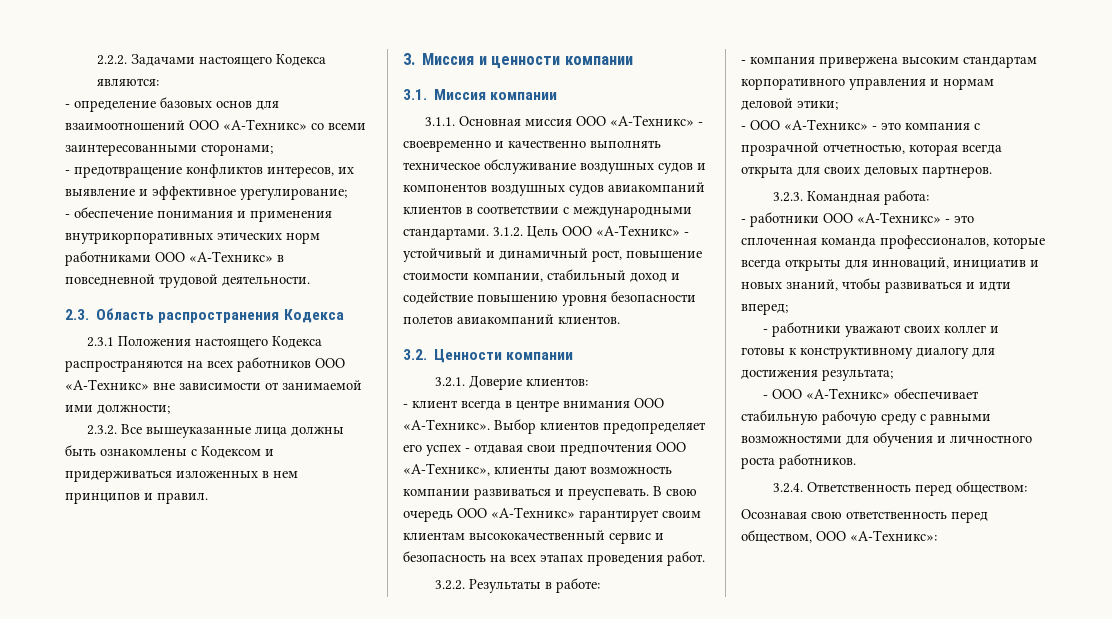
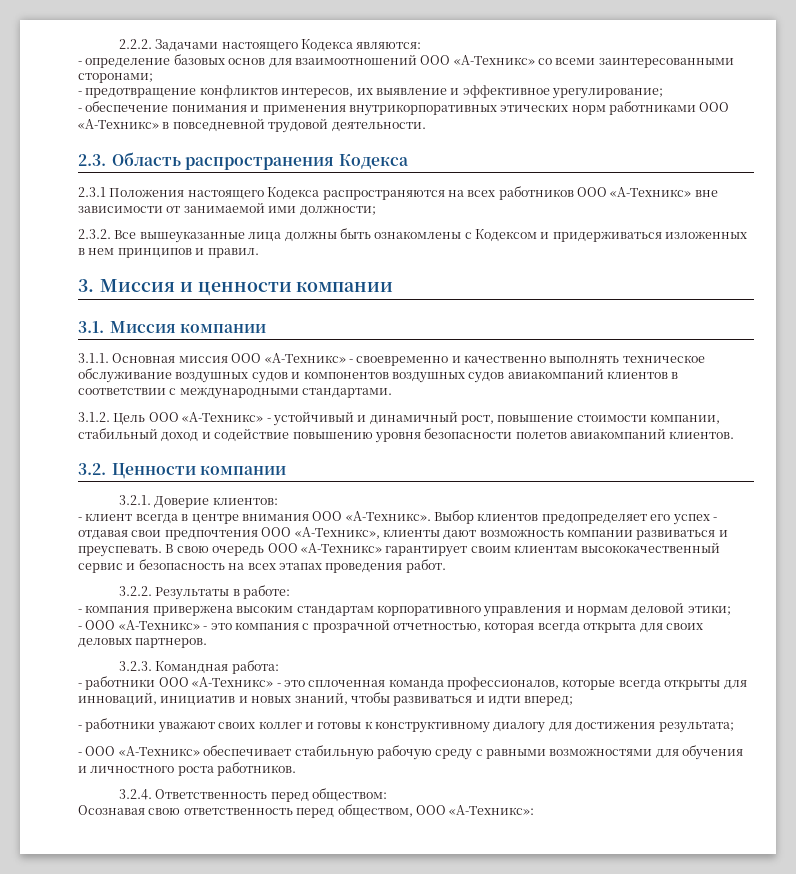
- 3.1.1. Основная миссия ООО «А-Техникс» - своевременно и качественно выполнять техническое обслуживание воздушных судов и компонентов воздушных судов авиакомпаний клиентов в соответствии с международными стандартами. 3.1.2. Цель ООО «А-Техникс» - устойчивый и динамичный рост, повышение стоимости компании, стабильный доход и содействие повышению уровня безопасности полетов авиакомпаний клиентов.
+ 3.1.1. Основная миссия ООО «А-Техникс» - своевременно и качественно выполнять техническое обслуживание воздушных судов и компонентов воздушных судов авиакомпаний клиентов в соответствии с международными стандартами.
+ 3.1.2. Цель ООО «А-Техникс» - устойчивый и динамичный рост, повышение стоимости компании, стабильный доход и содействие повышению уровня безопасности полетов авиакомпаний клиентов.

